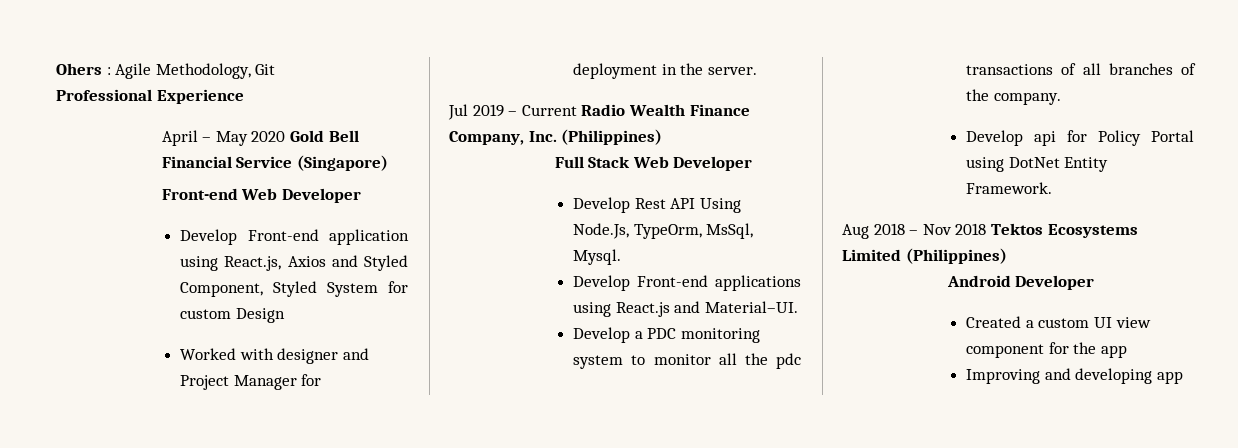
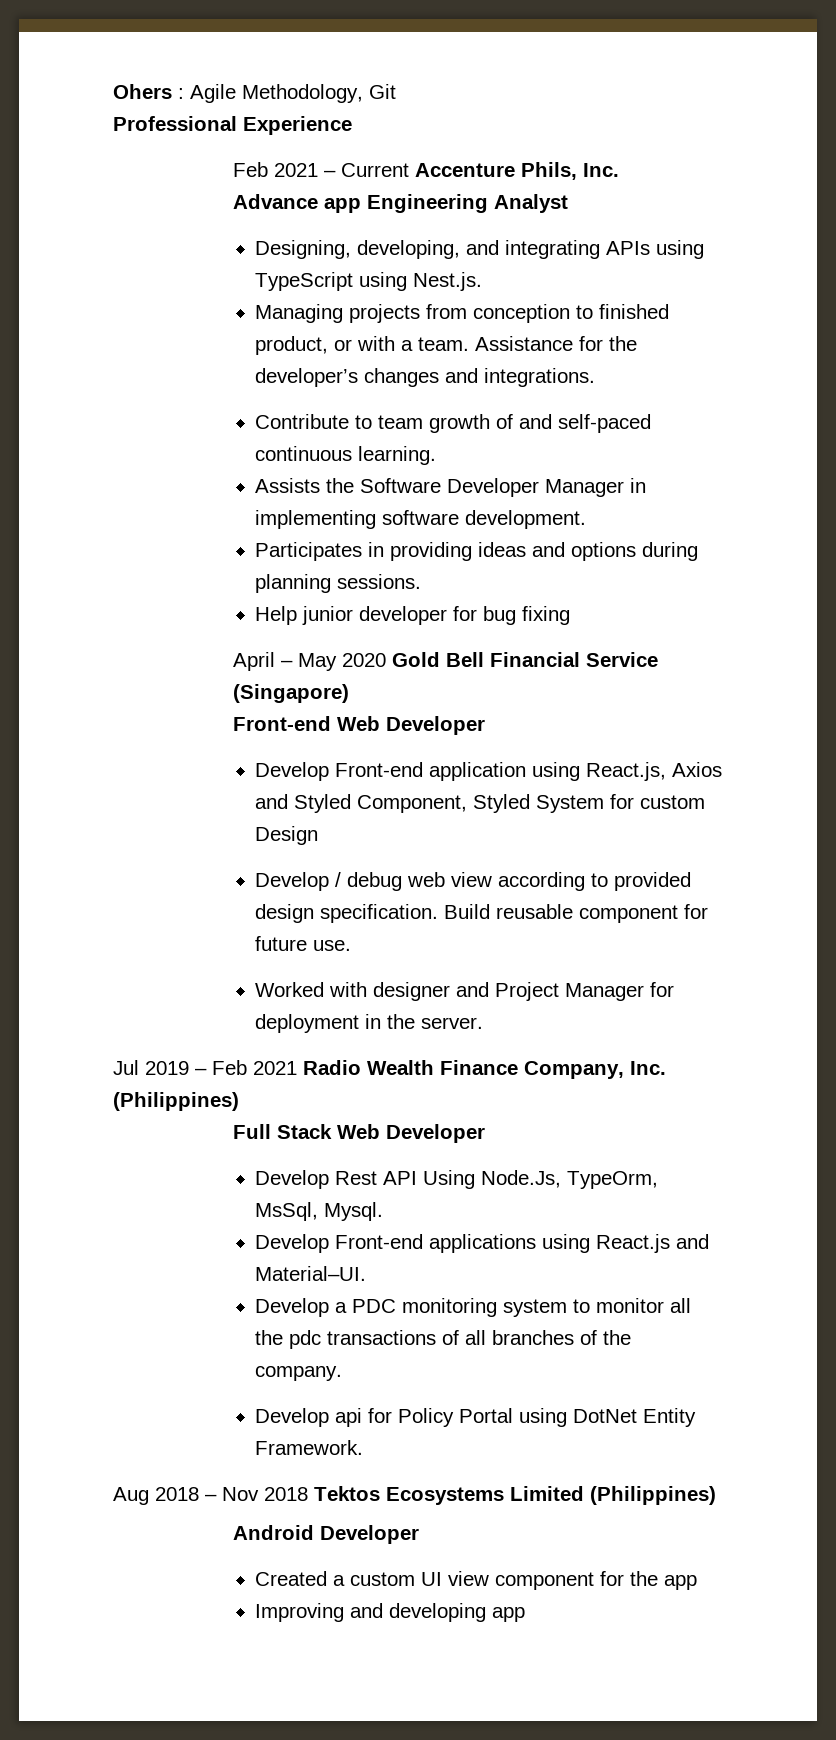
+ Feb 2021 – Current Accenture Phils, Inc.
+ Advance app Engineering Analyst
+ Designing, developing, and integrating APIs using TypeScript using Nest.js.
+ Managing projects from conception to finished product, or with a team. Assistance for the developer’s changes and integrations.
+ Contribute to team growth of and self-paced continuous learning.
+ Assists the Software Developer Manager in implementing software development.
+ Participates in providing ideas and options during planning sessions.
+ Help junior developer for bug fixing
+ Develop / debug web view according to provided design specification. Build reusable component for future use.
- Jul 2019 – Current Radio Wealth Finance Company, Inc. (Philippines)
+ Jul 2019 – Feb 2021 Radio Wealth Finance Company, Inc. (Philippines)

